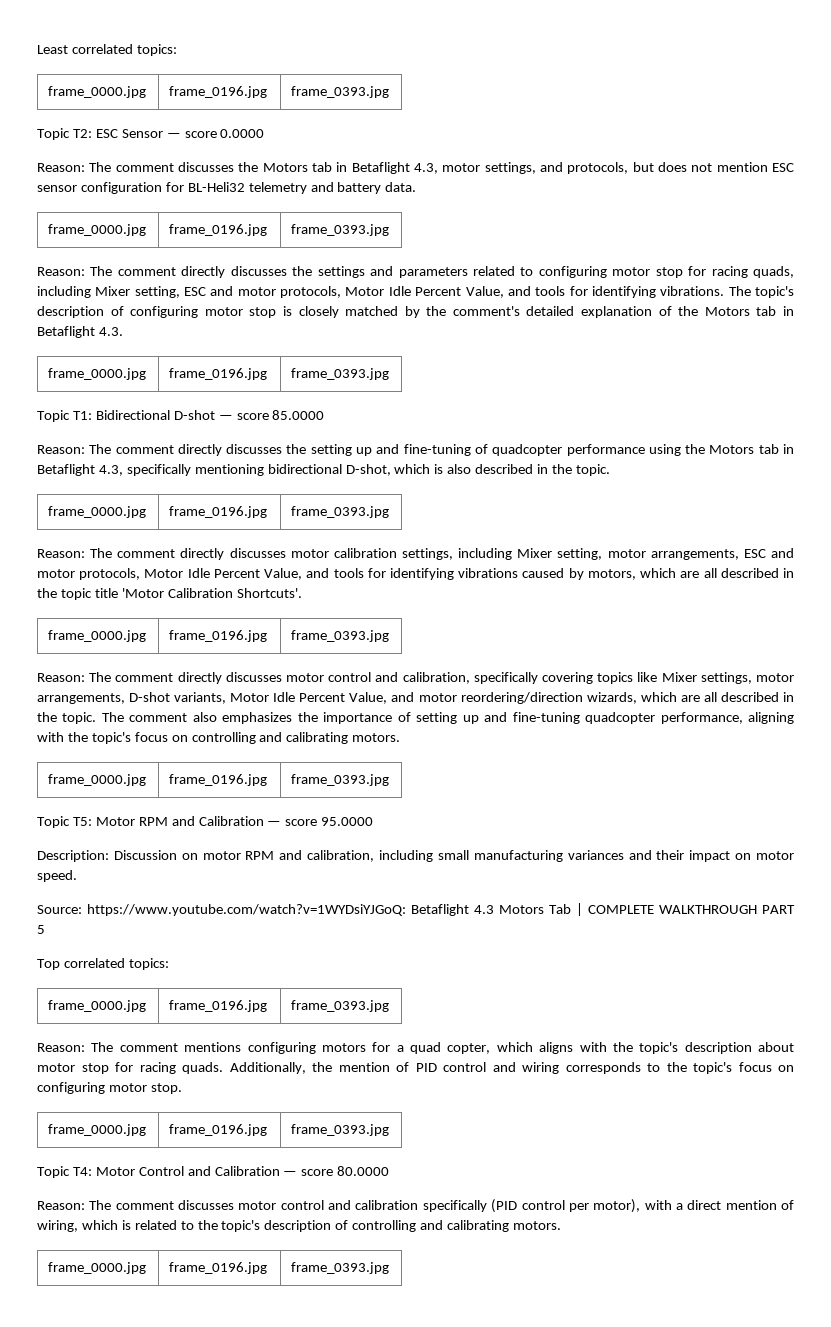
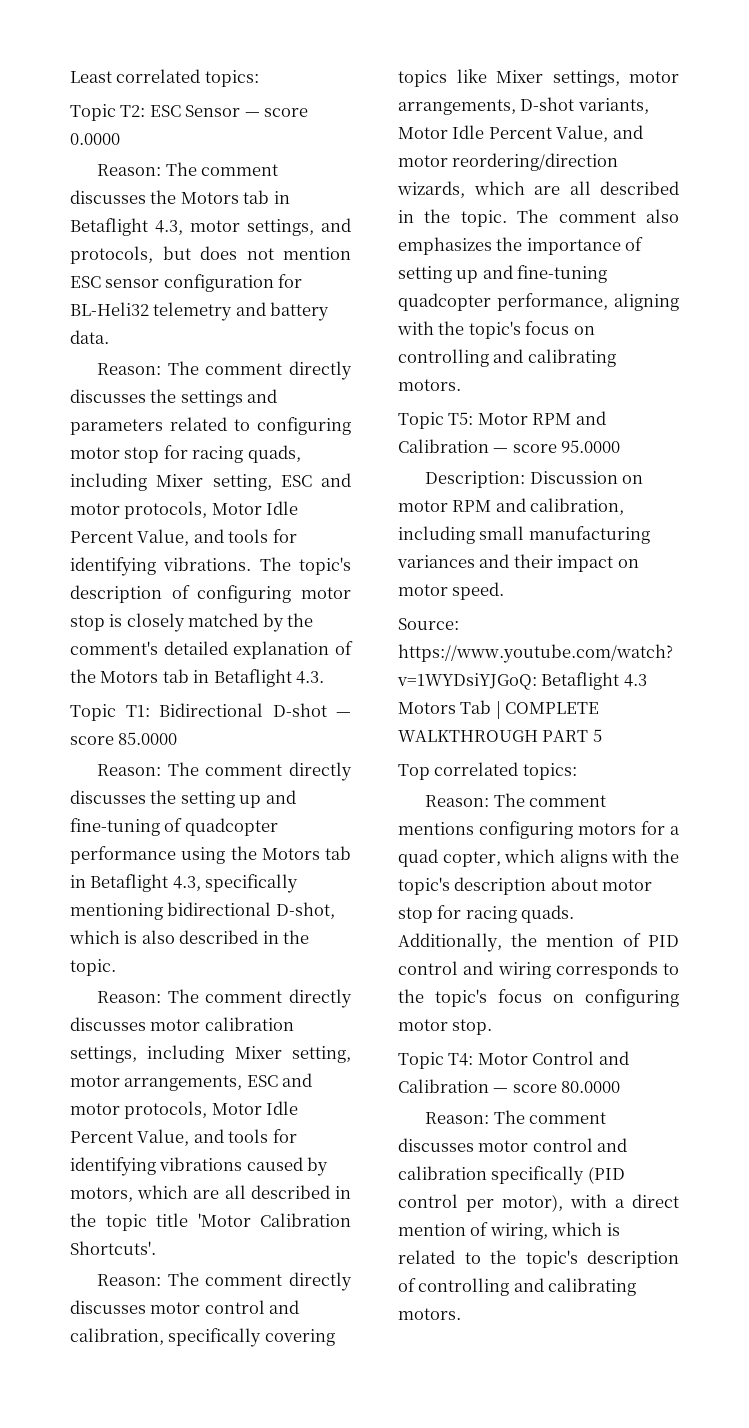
  Least correlated topics:
- frame_0000.jpg | frame_0196.jpg | frame_0393.jpg
  Reason: The comment discusses the Motors tab in Betaflight 4.3, motor settings, and protocols, but does not mention ESC sensor configuration for BL-Heli32 telemetry and battery data.
- frame_0000.jpg | frame_0196.jpg | frame_0393.jpg
  The topic's description of configuring motor stop is closely matched by the comment's detailed explanation of the Motors tab in Betaflight 4.3.
- frame_0000.jpg | frame_0196.jpg | frame_0393.jpg
  Reason: The comment directly discusses the setting up and fine-tuning of quadcopter performance using the Motors tab in Betaflight 4.3, specifically mentioning bidirectional D-shot, which is also described in the topic.
- frame_0000.jpg | frame_0196.jpg | frame_0393.jpg
  Reason: The comment directly discusses motor calibration settings, including Mixer setting, motor arrangements, ESC and motor protocols, Motor Idle Percent Value, and tools for identifying vibrations caused by motors, which are all described in the topic title 'Motor Calibration Shortcuts'.
- frame_0000.jpg | frame_0196.jpg | frame_0393.jpg
  The comment also emphasizes the importance of setting up and fine-tuning quadcopter performance, aligning with the topic's focus on controlling and calibrating motors.
- frame_0000.jpg | frame_0196.jpg | frame_0393.jpg
  Top correlated topics:
- frame_0000.jpg | frame_0196.jpg | frame_0393.jpg
  Additionally, the mention of PID control and wiring corresponds to the topic's focus on configuring motor stop.
- frame_0000.jpg | frame_0196.jpg | frame_0393.jpg
  Reason: The comment discusses motor control and calibration specifically (PID control per motor), with a direct mention of wiring, which is related to the topic's description of controlling and calibrating motors.
- frame_0000.jpg | frame_0196.jpg | frame_0393.jpg

